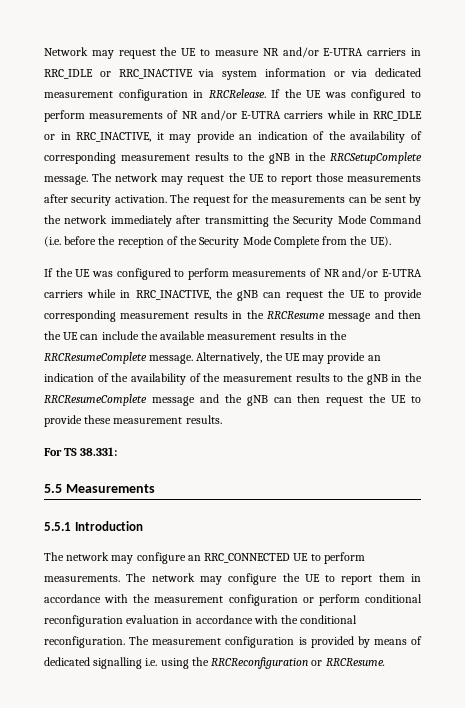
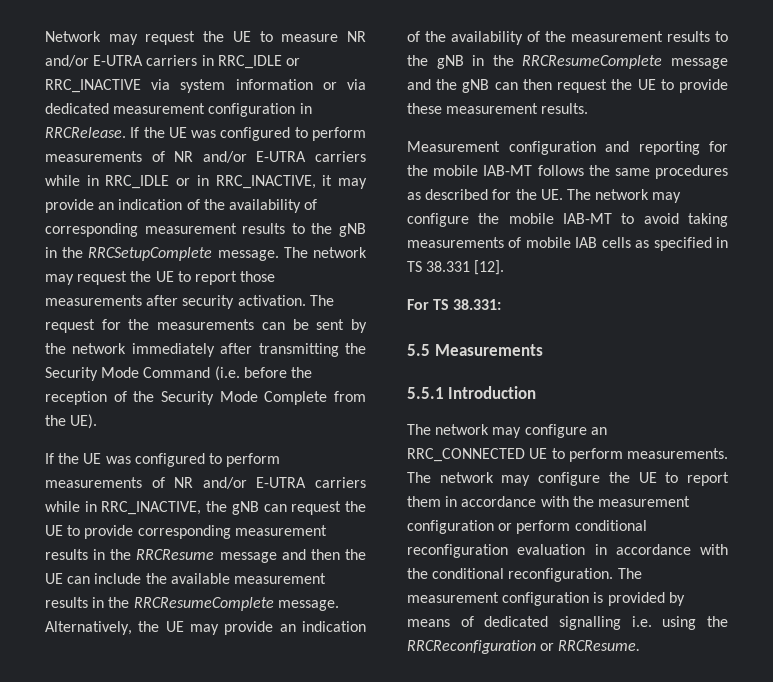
+ Measurement configuration and reporting for the mobile IAB-MT follows the same procedures as described for the UE. The network may configure the mobile IAB-MT to avoid taking measurements of mobile IAB cells as specified in TS 38.331 [12].

